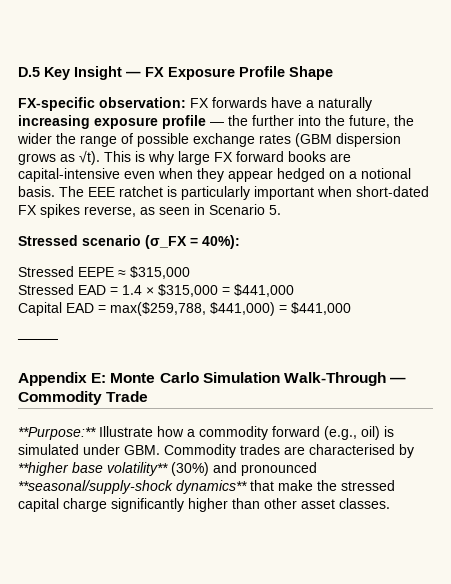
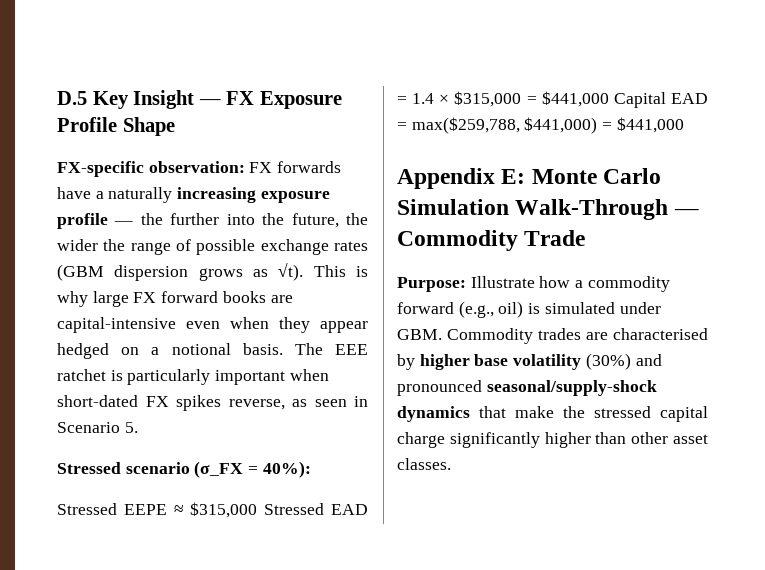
- Stressed EEPE ≈ $315,000
- Stressed EAD = 1.4 × $315,000 = $441,000
- Capital EAD = max($259,788, $441,000) = $441,000
+ Stressed EEPE ≈ $315,000 Stressed EAD = 1.4 × $315,000 = $441,000 Capital EAD = max($259,788, $441,000) = $441,000
- ────
- **Purpose:** Illustrate how a commodity forward (e.g., oil) is simulated under GBM. Commodity trades are characterised by **higher base volatility** (30%) and pronounced **seasonal/supply-shock dynamics** that make the stressed capital charge significantly higher than other asset classes.
+ Purpose: Illustrate how a commodity forward (e.g., oil) is simulated under GBM. Commodity trades are characterised by higher base volatility (30%) and pronounced seasonal/supply-shock dynamics that make the stressed capital charge significantly higher than other asset classes.

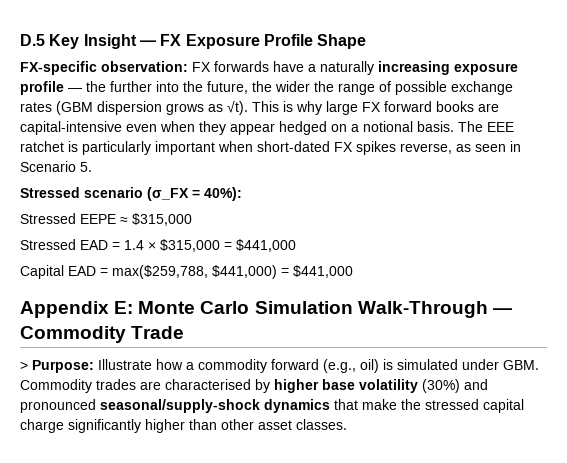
- Stressed EEPE ≈ $315,000 Stressed EAD = 1.4 × $315,000 = $441,000 Capital EAD = max($259,788, $441,000) = $441,000
+ Stressed EEPE ≈ $315,000
+ Stressed EAD = 1.4 × $315,000 = $441,000
+ Capital EAD = max($259,788, $441,000) = $441,000
- Purpose: Illustrate how a commodity forward (e.g., oil) is simulated under GBM. Commodity trades are characterised by higher base volatility (30%) and pronounced seasonal/supply-shock dynamics that make the stressed capital charge significantly higher than other asset classes.
+ > Purpose: Illustrate how a commodity forward (e.g., oil) is simulated under GBM. Commodity trades are characterised by higher base volatility (30%) and pronounced seasonal/supply-shock dynamics that make the stressed capital charge significantly higher than other asset classes.

